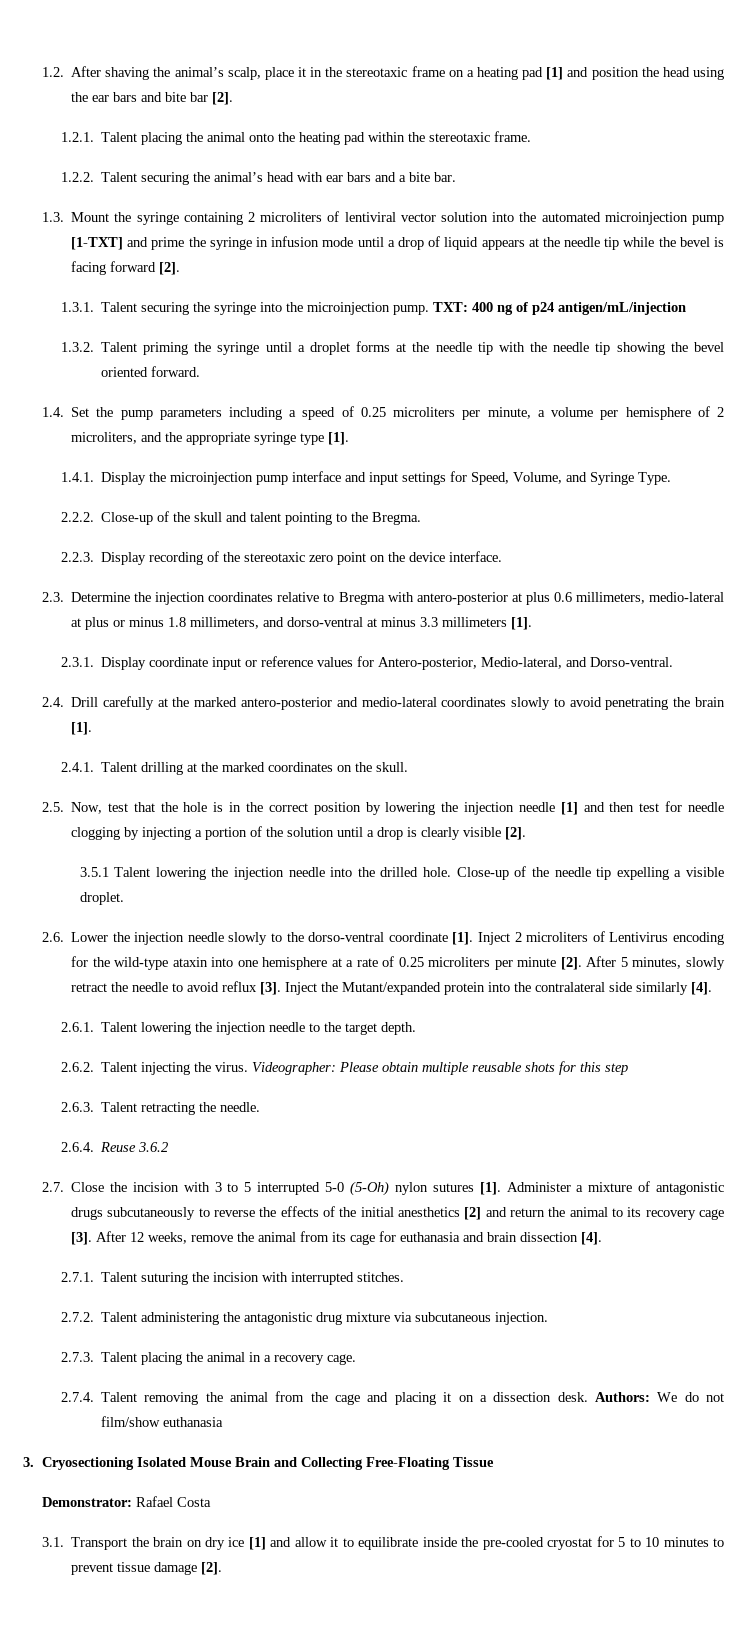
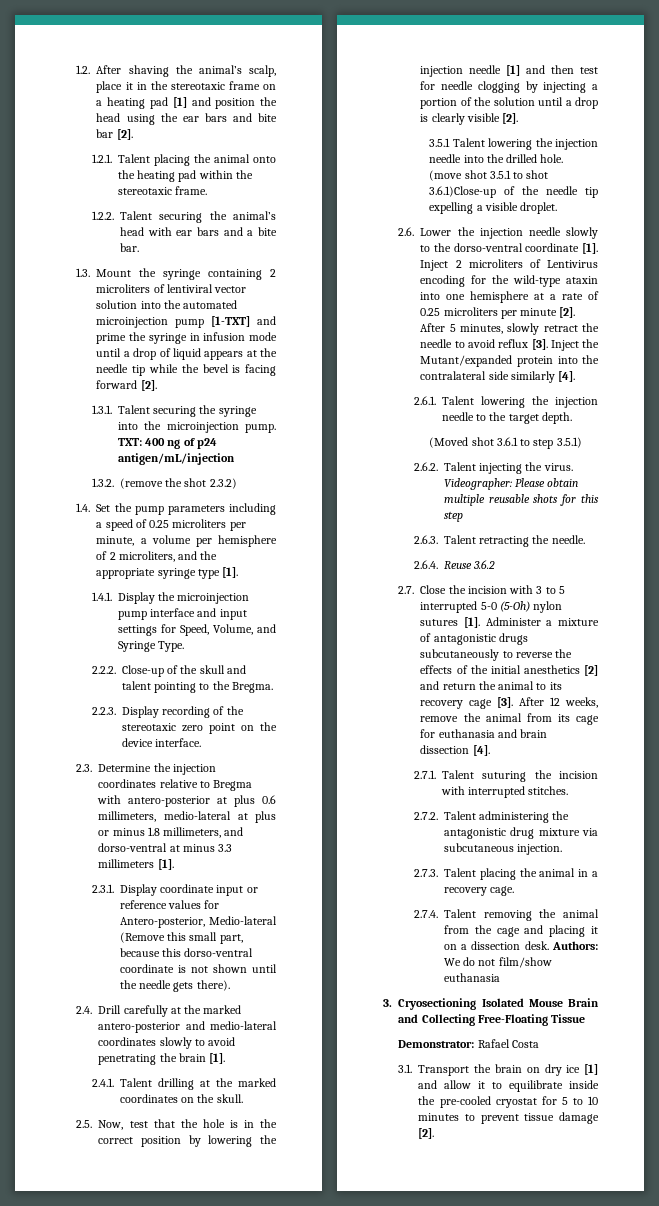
- 1.3.2. Talent priming the syringe until a droplet forms at the needle tip with the needle tip showing the bevel oriented forward.
+ 1.3.2. (remove the shot 2.3.2)
- 2.3.1. Display coordinate input or reference values for Antero-posterior, Medio-lateral, and Dorso-ventral.
+ 2.3.1. Display coordinate input or reference values for Antero-posterior, Medio-lateral (Remove this small part, because this dorso-ventral coordinate is not shown until the needle gets there).
- Close-up of the needle tip expelling a visible droplet.
+ (move shot 3.5.1 to shot 3.6.1)Close-up of the needle tip expelling a visible droplet.
+ (Moved shot 3.6.1 to step 3.5.1)

